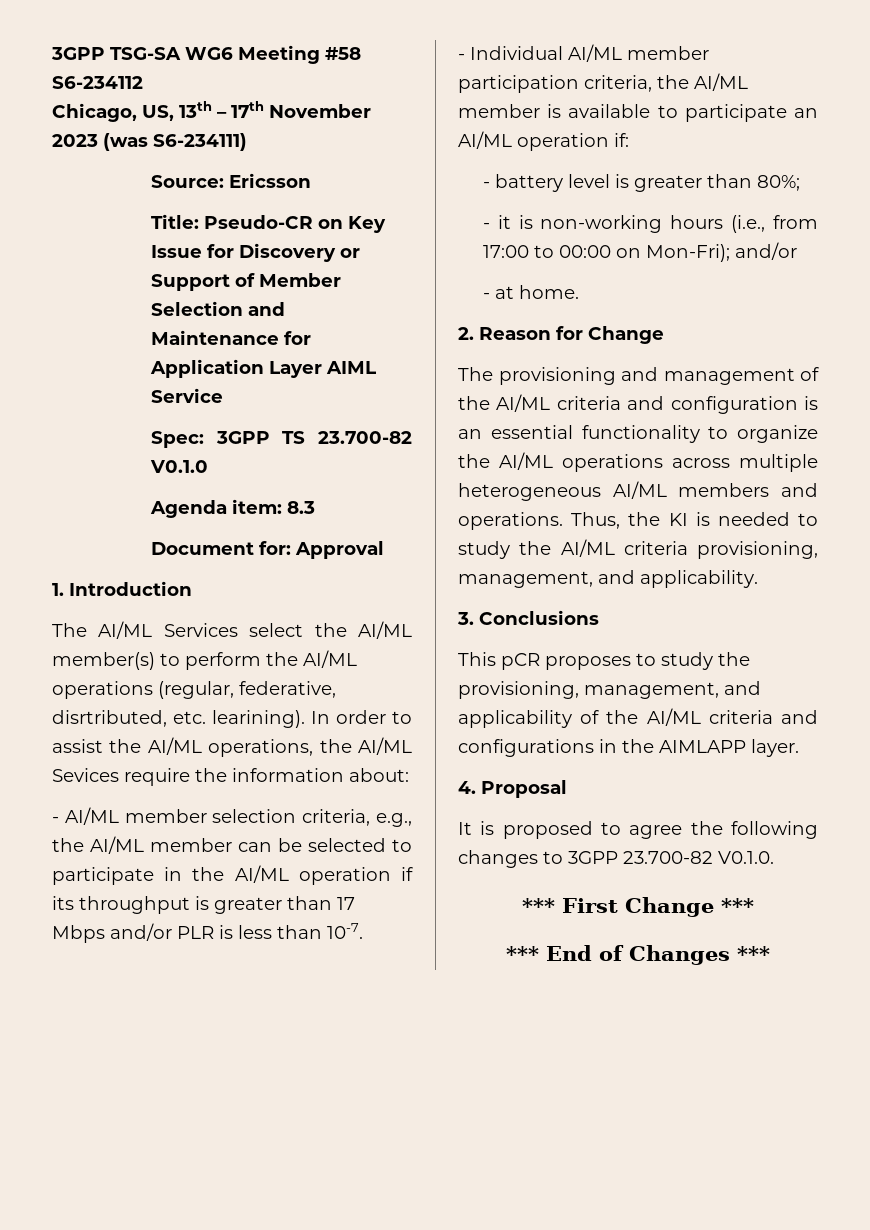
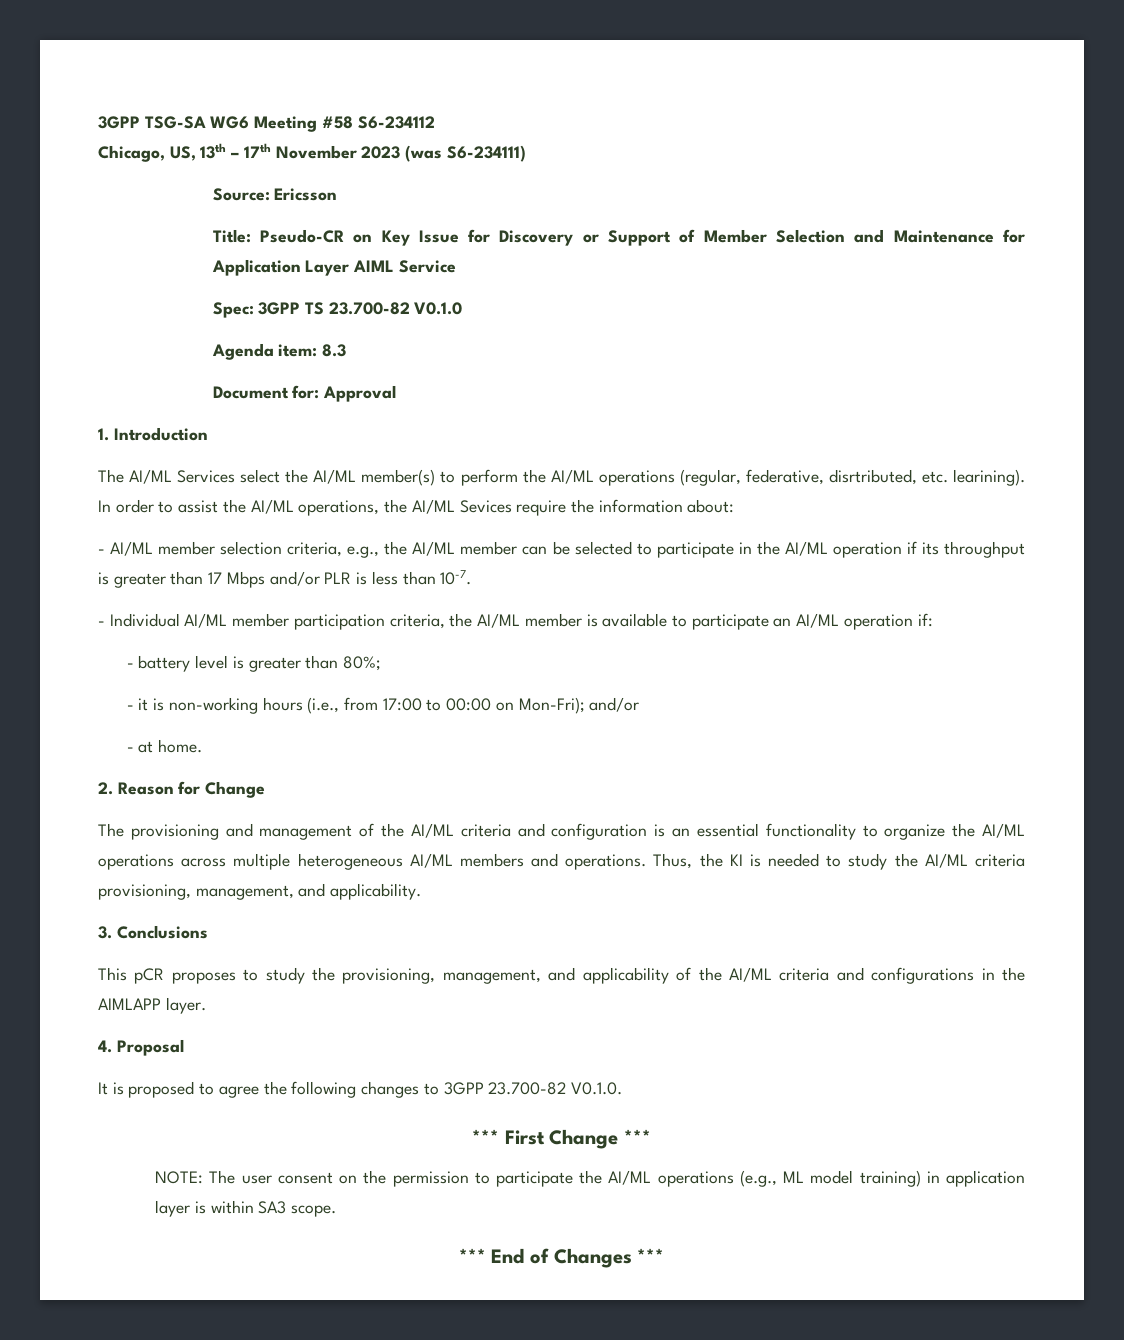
+ NOTE: The user consent on the permission to participate the AI/ML operations (e.g., ML model training) in application layer is within SA3 scope.

